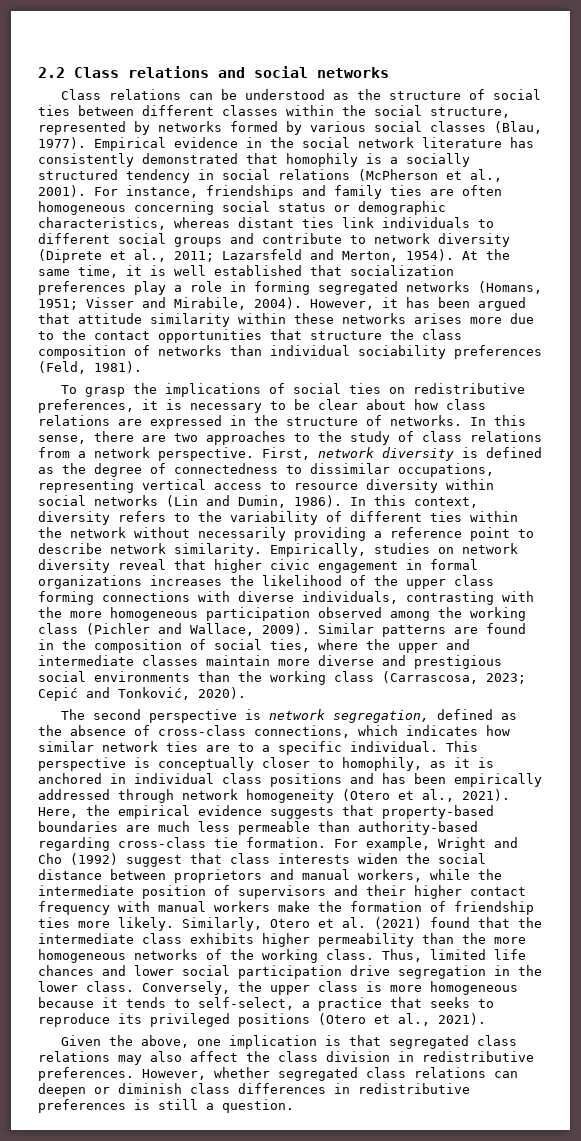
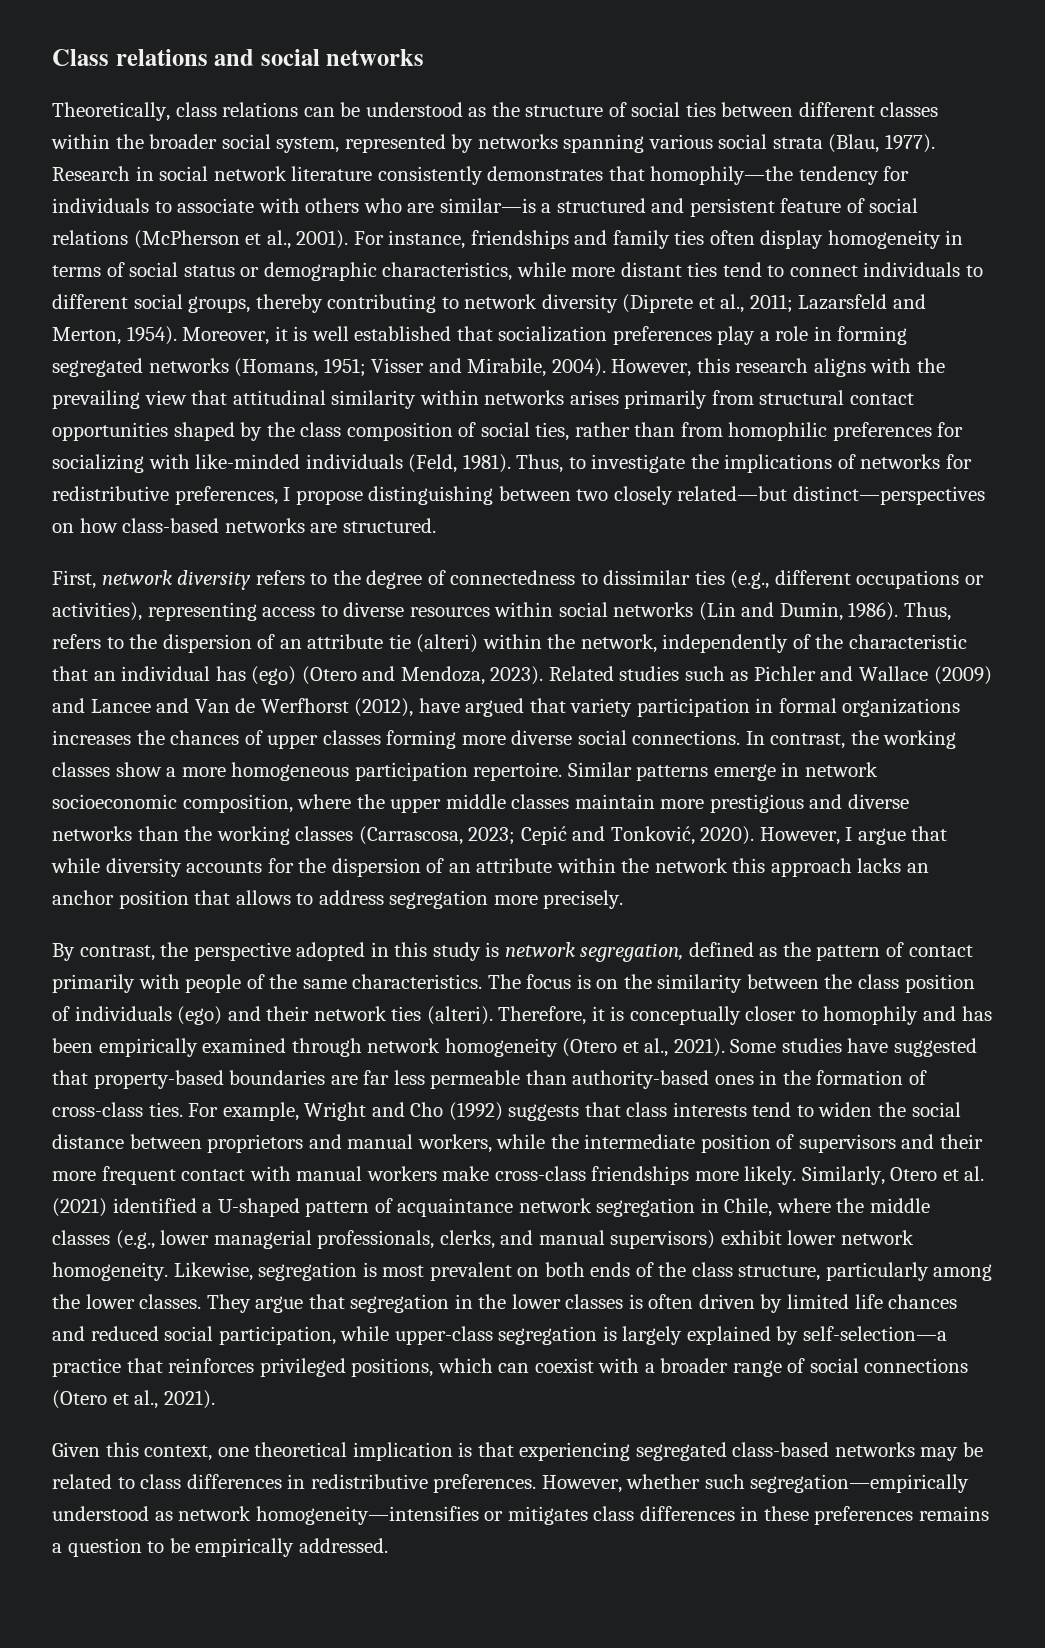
- 2.2 Class relations and social networks
+ Class relations and social networks
- Class relations can be understood as the structure of social ties between different classes within the social structure, represented by networks formed by various social classes (Blau, 1977).
+ Theoretically, class relations can be understood as the structure of social ties between different classes within the broader social system, represented by networks spanning various social strata (Blau, 1977).
- Empirical evidence in the social network literature has consistently demonstrated that homophily is a socially structured tendency in social relations (McPherson et al., 2001).
+ Research in social network literature consistently demonstrates that homophily—the tendency for individuals to associate with others who are similar—is a structured and persistent feature of social relations (McPherson et al., 2001).
- For instance, friendships and family ties are often homogeneous concerning social status or demographic characteristics, whereas distant ties link individuals to different social groups and contribute to network diversity (Diprete et al., 2011; Lazarsfeld and Merton, 1954).
+ For instance, friendships and family ties often display homogeneity in terms of social status or demographic characteristics, while more distant ties tend to connect individuals to different social groups, thereby contributing to network diversity (Diprete et al., 2011; Lazarsfeld and Merton, 1954).
- At the same time, it is well established that socialization preferences play a role in forming segregated networks (Homans, 1951; Visser and Mirabile, 2004).
+ Moreover, it is well established that socialization preferences play a role in forming segregated networks (Homans, 1951; Visser and Mirabile, 2004).
- However, it has been argued that attitude similarity within these networks arises more due to the contact opportunities that structure the class composition of networks than individual sociability preferences (Feld, 1981).
- To grasp the implications of social ties on redistributive preferences, it is necessary to be clear about how class relations are expressed in the structure of networks. In this sense, there are two approaches to the study of class relations from a network perspective. First, network diversity is defined as the degree of connectedness to dissimilar occupations, representing vertical access to resource diversity within social networks (Lin and Dumin, 1986).
+ However, this research aligns with the prevailing view that attitudinal similarity within networks arises primarily from structural contact opportunities shaped by the class composition of social ties, rather than from homophilic preferences for socializing with like-minded individuals (Feld, 1981). Thus, to investigate the implications of networks for redistributive preferences, I propose distinguishing between two closely related—but distinct—perspectives on how class-based networks are structured.
+ First, network diversity refers to the degree of connectedness to dissimilar ties (e.g., different occupations or activities), representing access to diverse resources within social networks (Lin and Dumin, 1986).
- In this context, diversity refers to the variability of different ties within the network without necessarily providing a reference point to describe network similarity. Empirically, studies on network diversity reveal that higher civic engagement in formal organizations increases the likelihood of the upper class forming connections with diverse individuals, contrasting with the more homogeneous participation observed among the working class (Pichler and Wallace, 2009). Similar patterns are found in the composition of social ties, where the upper and intermediate classes maintain more diverse and prestigious social environments than the working class (Carrascosa, 2023; Cepić and Tonković, 2020).
- The second perspective is network segregation, defined as the absence of cross-class connections, which indicates how similar network ties are to a specific individual. This perspective is conceptually closer to homophily, as it is anchored in individual class positions and has been empirically addressed through network homogeneity (Otero et al., 2021).
+ Thus, refers to the dispersion of an attribute tie (alteri) within the network, independently of the characteristic that an individual has (ego) (Otero and Mendoza, 2023). Related studies such as Pichler and Wallace (2009) and Lancee and Van de Werfhorst (2012), have argued that variety participation in formal organizations increases the chances of upper classes forming more diverse social connections. In contrast, the working classes show a more homogeneous participation repertoire. Similar patterns emerge in network socioeconomic composition, where the upper middle classes maintain more prestigious and diverse networks than the working classes (Carrascosa, 2023; Cepić and Tonković, 2020). However, I argue that while diversity accounts for the dispersion of an attribute within the network this approach lacks an anchor position that allows to address segregation more precisely.
+ By contrast, the perspective adopted in this study is network segregation, defined as the pattern of contact primarily with people of the same characteristics. The focus is on the similarity between the class position of individuals (ego) and their network ties (alteri). Therefore, it is conceptually closer to homophily and has been empirically examined through network homogeneity (Otero et al., 2021).
- Here, the empirical evidence suggests that property-based boundaries are much less permeable than authority-based regarding cross-class tie formation.
+ Some studies have suggested that property-based boundaries are far less permeable than authority-based ones in the formation of cross-class ties.
- For example, Wright and Cho (1992) suggest that class interests widen the social distance between proprietors and manual workers, while the intermediate position of supervisors and their higher contact frequency with manual workers make the formation of friendship ties more likely.
+ For example, Wright and Cho (1992) suggests that class interests tend to widen the social distance between proprietors and manual workers, while the intermediate position of supervisors and their more frequent contact with manual workers make cross-class friendships more likely.
- Similarly, Otero et al. (2021) found that the intermediate class exhibits higher permeability than the more homogeneous networks of the working class. Thus, limited life chances and lower social participation drive segregation in the lower class. Conversely, the upper class is more homogeneous because it tends to self-select, a practice that seeks to reproduce its privileged positions (Otero et al., 2021).
+ Similarly, Otero et al. (2021) identified a U-shaped pattern of acquaintance network segregation in Chile, where the middle classes (e.g., lower managerial professionals, clerks, and manual supervisors) exhibit lower network homogeneity. Likewise, segregation is most prevalent on both ends of the class structure, particularly among the lower classes. They argue that segregation in the lower classes is often driven by limited life chances and reduced social participation, while upper-class segregation is largely explained by self-selection—a practice that reinforces privileged positions, which can coexist with a broader range of social connections (Otero et al., 2021).
- Given the above, one implication is that segregated class relations may also affect the class division in redistributive preferences.
+ Given this context, one theoretical implication is that experiencing segregated class-based networks may be related to class differences in redistributive preferences.
- However, whether segregated class relations can deepen or diminish class differences in redistributive preferences is still a question.
+ However, whether such segregation—empirically understood as network homogeneity—intensifies or mitigates class differences in these preferences remains a question to be empirically addressed.

